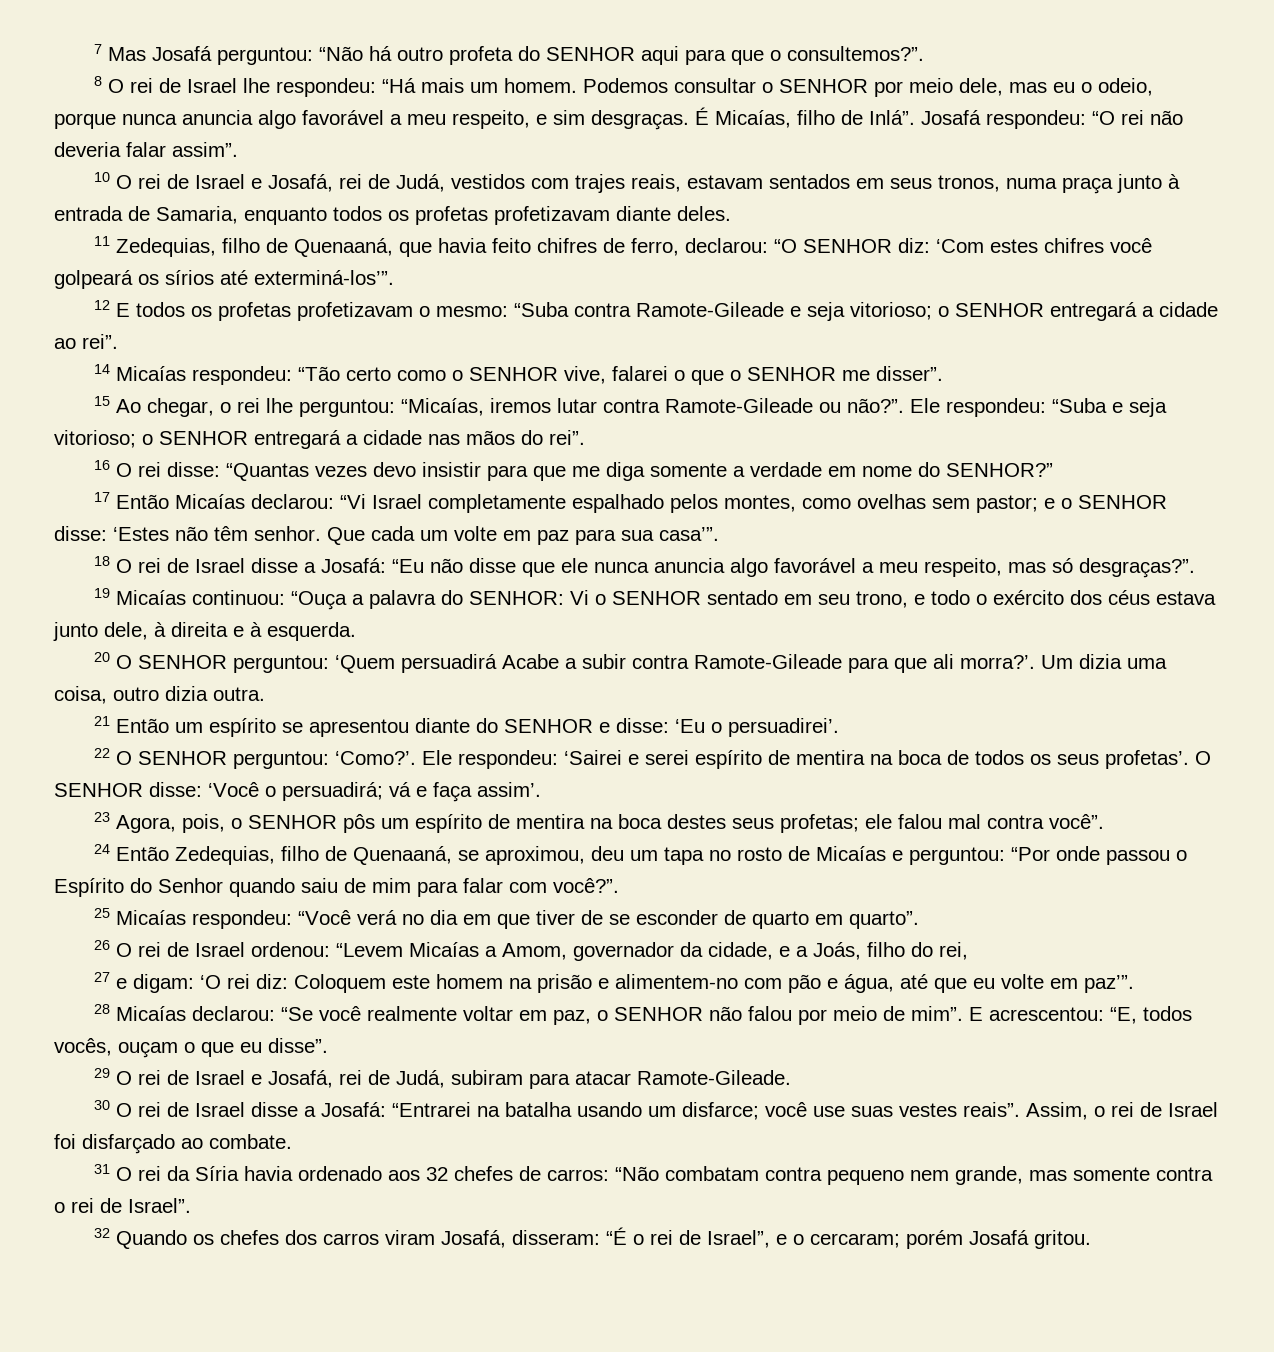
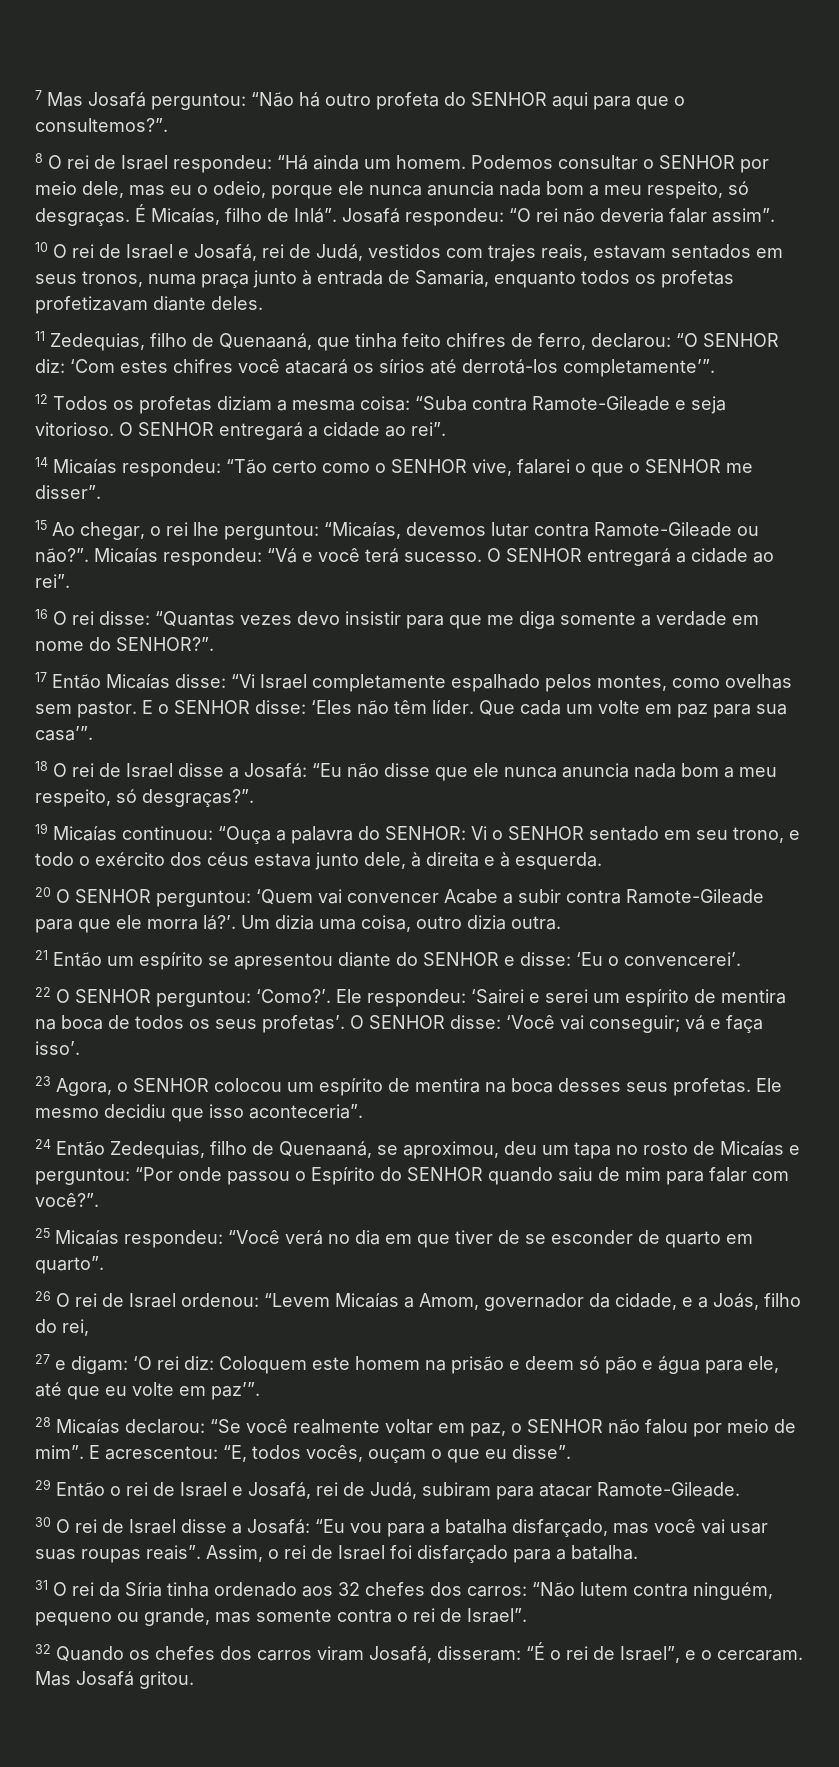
- 8 O rei de Israel lhe respondeu: “Há mais um homem.
+ 8 O rei de Israel respondeu: “Há ainda um homem.
- Podemos consultar o SENHOR por meio dele, mas eu o odeio, porque nunca anuncia algo favorável a meu respeito, e sim desgraças.
+ Podemos consultar o SENHOR por meio dele, mas eu o odeio, porque ele nunca anuncia nada bom a meu respeito, só desgraças.
- 11 Zedequias, filho de Quenaaná, que havia feito chifres de ferro, declarou: “O SENHOR diz: ‘Com estes chifres você golpeará os sírios até exterminá-los’”.
+ 11 Zedequias, filho de Quenaaná, que tinha feito chifres de ferro, declarou: “O SENHOR diz: ‘Com estes chifres você atacará os sírios até derrotá-los completamente’”.
- 12 E todos os profetas profetizavam o mesmo: “Suba contra Ramote-Gileade e seja vitorioso; o SENHOR entregará a cidade ao rei”.
+ 12 Todos os profetas diziam a mesma coisa: “Suba contra Ramote-Gileade e seja vitorioso. O SENHOR entregará a cidade ao rei”.
- 15 Ao chegar, o rei lhe perguntou: “Micaías, iremos lutar contra Ramote-Gileade ou não?”.
+ 15 Ao chegar, o rei lhe perguntou: “Micaías, devemos lutar contra Ramote-Gileade ou não?”.
- Ele respondeu: “Suba e seja vitorioso; o SENHOR entregará a cidade nas mãos do rei”.
+ Micaías respondeu: “Vá e você terá sucesso. O SENHOR entregará a cidade ao rei”.
- 16 O rei disse: “Quantas vezes devo insistir para que me diga somente a verdade em nome do SENHOR?”
+ 16 O rei disse: “Quantas vezes devo insistir para que me diga somente a verdade em nome do SENHOR?”.
- 17 Então Micaías declarou: “Vi Israel completamente espalhado pelos montes, como ovelhas sem pastor; e o SENHOR disse: ‘Estes não têm senhor.
+ 17 Então Micaías disse: “Vi Israel completamente espalhado pelos montes, como ovelhas sem pastor. E o SENHOR disse: ‘Eles não têm líder.
- 18 O rei de Israel disse a Josafá: “Eu não disse que ele nunca anuncia algo favorável a meu respeito, mas só desgraças?”.
+ 18 O rei de Israel disse a Josafá: “Eu não disse que ele nunca anuncia nada bom a meu respeito, só desgraças?”.
- 20 O SENHOR perguntou: ‘Quem persuadirá Acabe a subir contra Ramote-Gileade para que ali morra?’.
+ 20 O SENHOR perguntou: ‘Quem vai convencer Acabe a subir contra Ramote-Gileade para que ele morra lá?’.
- 21 Então um espírito se apresentou diante do SENHOR e disse: ‘Eu o persuadirei’.
+ 21 Então um espírito se apresentou diante do SENHOR e disse: ‘Eu o convencerei’.
- Ele respondeu: ‘Sairei e serei espírito de mentira na boca de todos os seus profetas’.
+ Ele respondeu: ‘Sairei e serei um espírito de mentira na boca de todos os seus profetas’.
- O SENHOR disse: ‘Você o persuadirá; vá e faça assim’.
+ O SENHOR disse: ‘Você vai conseguir; vá e faça isso’.
- 23 Agora, pois, o SENHOR pôs um espírito de mentira na boca destes seus profetas; ele falou mal contra você”.
+ 23 Agora, o SENHOR colocou um espírito de mentira na boca desses seus profetas. Ele mesmo decidiu que isso aconteceria”.
- 24 Então Zedequias, filho de Quenaaná, se aproximou, deu um tapa no rosto de Micaías e perguntou: “Por onde passou o Espírito do Senhor quando saiu de mim para falar com você?”.
+ 24 Então Zedequias, filho de Quenaaná, se aproximou, deu um tapa no rosto de Micaías e perguntou: “Por onde passou o Espírito do SENHOR quando saiu de mim para falar com você?”.
- 27 e digam: ‘O rei diz: Coloquem este homem na prisão e alimentem-no com pão e água, até que eu volte em paz’”.
+ 27 e digam: ‘O rei diz: Coloquem este homem na prisão e deem só pão e água para ele, até que eu volte em paz’”.
- 29 O rei de Israel e Josafá, rei de Judá, subiram para atacar Ramote-Gileade.
+ 29 Então o rei de Israel e Josafá, rei de Judá, subiram para atacar Ramote-Gileade.
- 30 O rei de Israel disse a Josafá: “Entrarei na batalha usando um disfarce; você use suas vestes reais”.
+ 30 O rei de Israel disse a Josafá: “Eu vou para a batalha disfarçado, mas você vai usar suas roupas reais”.
- Assim, o rei de Israel foi disfarçado ao combate.
+ Assim, o rei de Israel foi disfarçado para a batalha.
- 31 O rei da Síria havia ordenado aos 32 chefes de carros: “Não combatam contra pequeno nem grande, mas somente contra o rei de Israel”.
+ 31 O rei da Síria tinha ordenado aos 32 chefes dos carros: “Não lutem contra ninguém, pequeno ou grande, mas somente contra o rei de Israel”.
- 32 Quando os chefes dos carros viram Josafá, disseram: “É o rei de Israel”, e o cercaram; porém Josafá gritou.
+ 32 Quando os chefes dos carros viram Josafá, disseram: “É o rei de Israel”, e o cercaram. Mas Josafá gritou.

